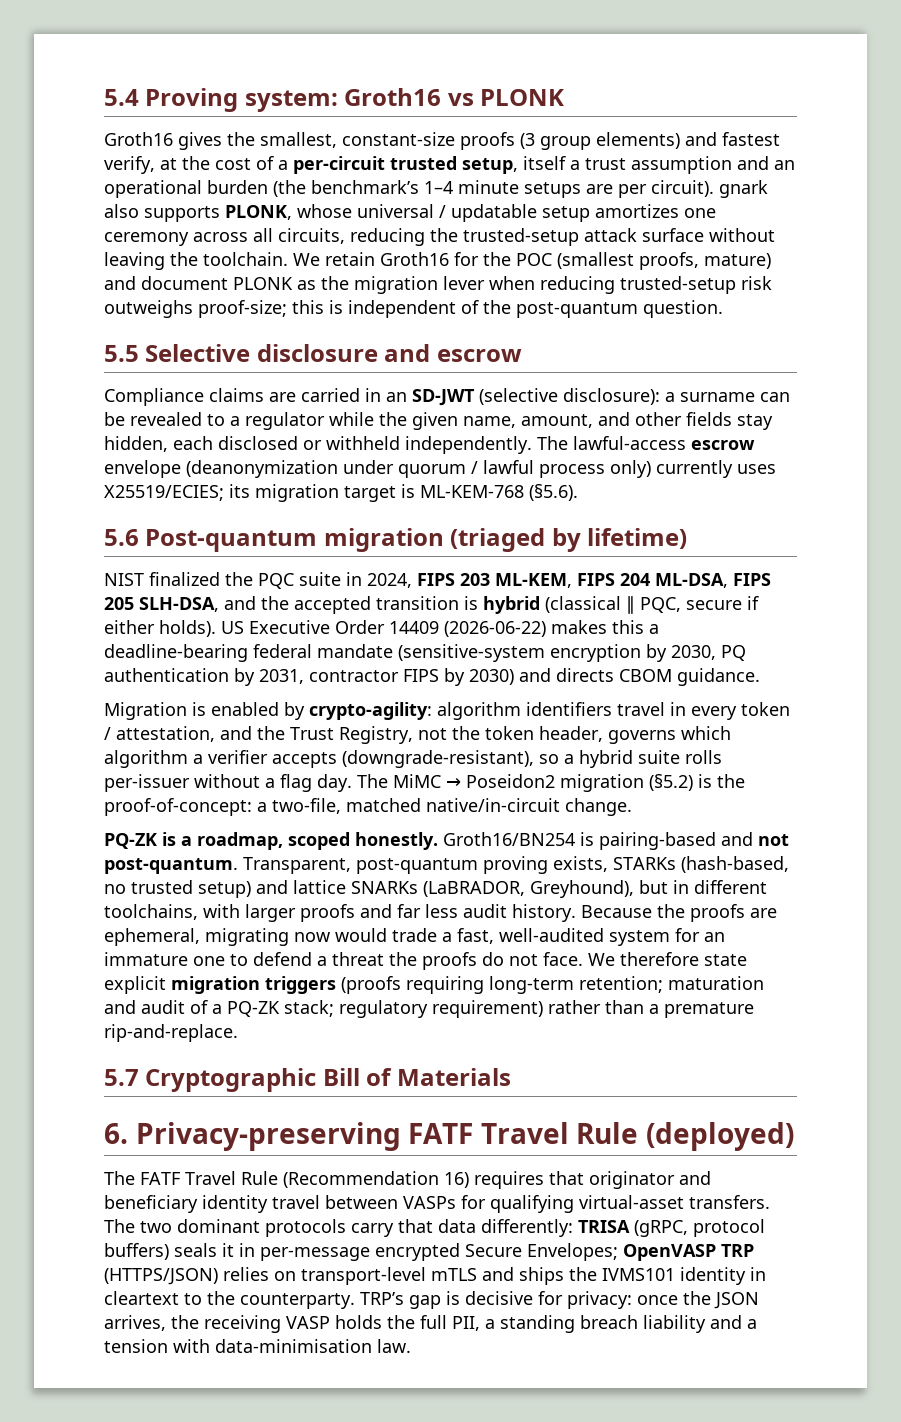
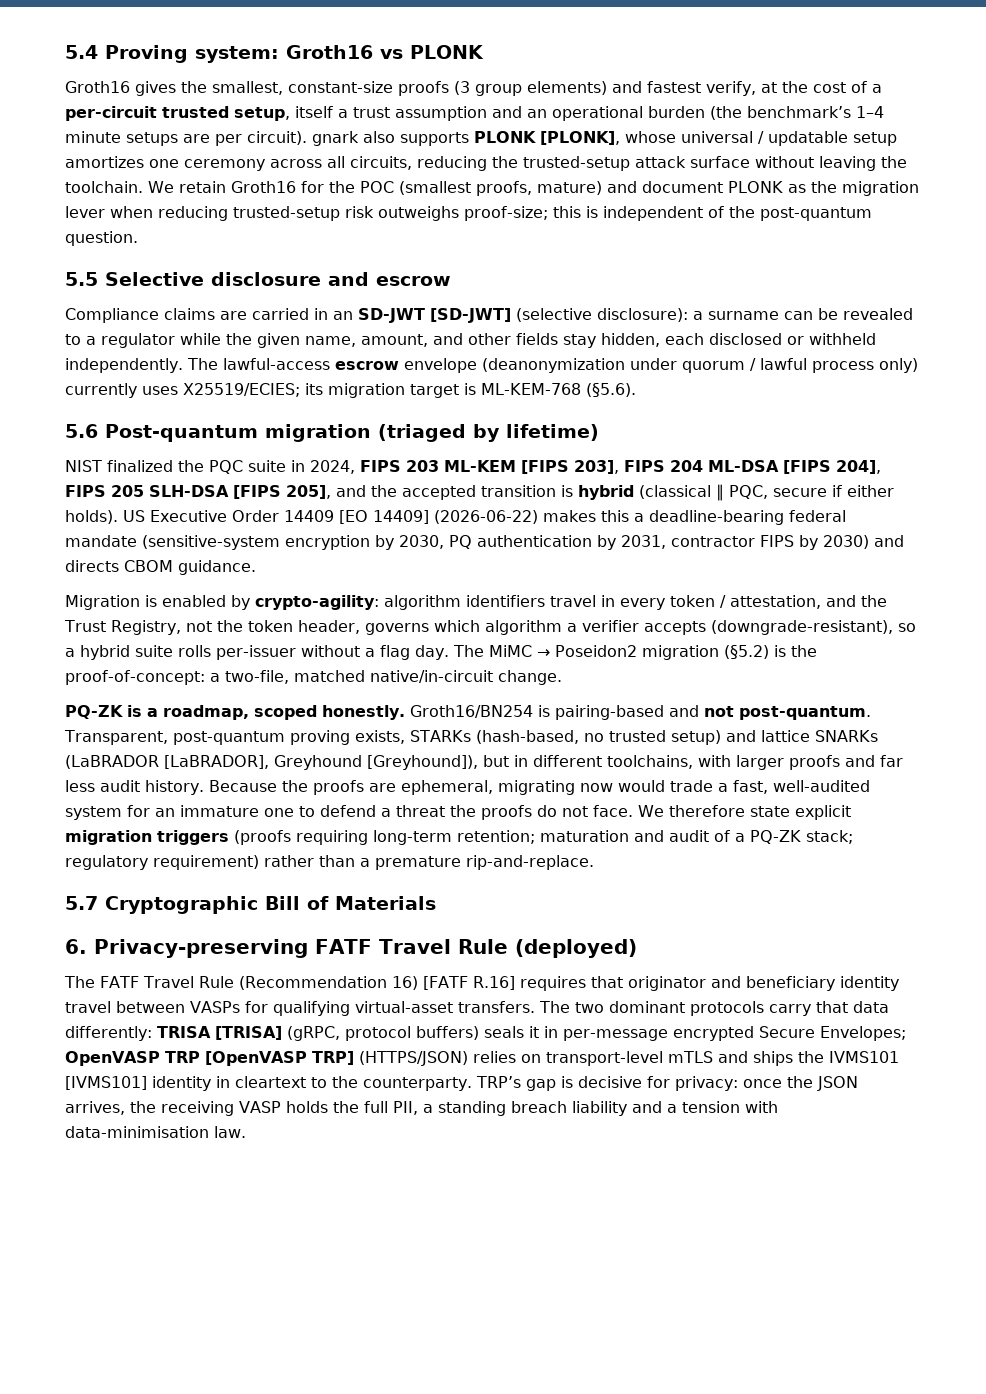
- Groth16 gives the smallest, constant-size proofs (3 group elements) and fastest verify, at the cost of a per-circuit trusted setup, itself a trust assumption and an operational burden (the benchmark’s 1–4 minute setups are per circuit). gnark also supports PLONK, whose universal / updatable setup amortizes one ceremony across all circuits, reducing the trusted-setup attack surface without leaving the toolchain.
+ Groth16 gives the smallest, constant-size proofs (3 group elements) and fastest verify, at the cost of a per-circuit trusted setup, itself a trust assumption and an operational burden (the benchmark’s 1–4 minute setups are per circuit). gnark also supports PLONK [PLONK], whose universal / updatable setup amortizes one ceremony across all circuits, reducing the trusted-setup attack surface without leaving the toolchain.
- Compliance claims are carried in an SD-JWT (selective disclosure): a surname can be revealed to a regulator while the given name, amount, and other fields stay hidden, each disclosed or withheld independently.
+ Compliance claims are carried in an SD-JWT [SD-JWT] (selective disclosure): a surname can be revealed to a regulator while the given name, amount, and other fields stay hidden, each disclosed or withheld independently.
- NIST finalized the PQC suite in 2024, FIPS 203 ML-KEM, FIPS 204 ML-DSA, FIPS 205 SLH-DSA, and the accepted transition is hybrid (classical ∥ PQC, secure if either holds).
+ NIST finalized the PQC suite in 2024, FIPS 203 ML-KEM [FIPS 203], FIPS 204 ML-DSA [FIPS 204], FIPS 205 SLH-DSA [FIPS 205], and the accepted transition is hybrid (classical ∥ PQC, secure if either holds).
- US Executive Order 14409 (2026-06-22) makes this a deadline-bearing federal mandate (sensitive-system encryption by 2030, PQ authentication by 2031, contractor FIPS by 2030) and directs CBOM guidance.
+ US Executive Order 14409 [EO 14409] (2026-06-22) makes this a deadline-bearing federal mandate (sensitive-system encryption by 2030, PQ authentication by 2031, contractor FIPS by 2030) and directs CBOM guidance.
- Transparent, post-quantum proving exists, STARKs (hash-based, no trusted setup) and lattice SNARKs (LaBRADOR, Greyhound), but in different toolchains, with larger proofs and far less audit history.
+ Transparent, post-quantum proving exists, STARKs (hash-based, no trusted setup) and lattice SNARKs (LaBRADOR [LaBRADOR], Greyhound [Greyhound]), but in different toolchains, with larger proofs and far less audit history.
- The FATF Travel Rule (Recommendation 16) requires that originator and beneficiary identity travel between VASPs for qualifying virtual-asset transfers.
+ The FATF Travel Rule (Recommendation 16) [FATF R.16] requires that originator and beneficiary identity travel between VASPs for qualifying virtual-asset transfers.
- The two dominant protocols carry that data differently: TRISA (gRPC, protocol buffers) seals it in per-message encrypted Secure Envelopes; OpenVASP TRP (HTTPS/JSON) relies on transport-level mTLS and ships the IVMS101 identity in cleartext to the counterparty.
+ The two dominant protocols carry that data differently: TRISA [TRISA] (gRPC, protocol buffers) seals it in per-message encrypted Secure Envelopes; OpenVASP TRP [OpenVASP TRP] (HTTPS/JSON) relies on transport-level mTLS and ships the IVMS101 [IVMS101] identity in cleartext to the counterparty.

